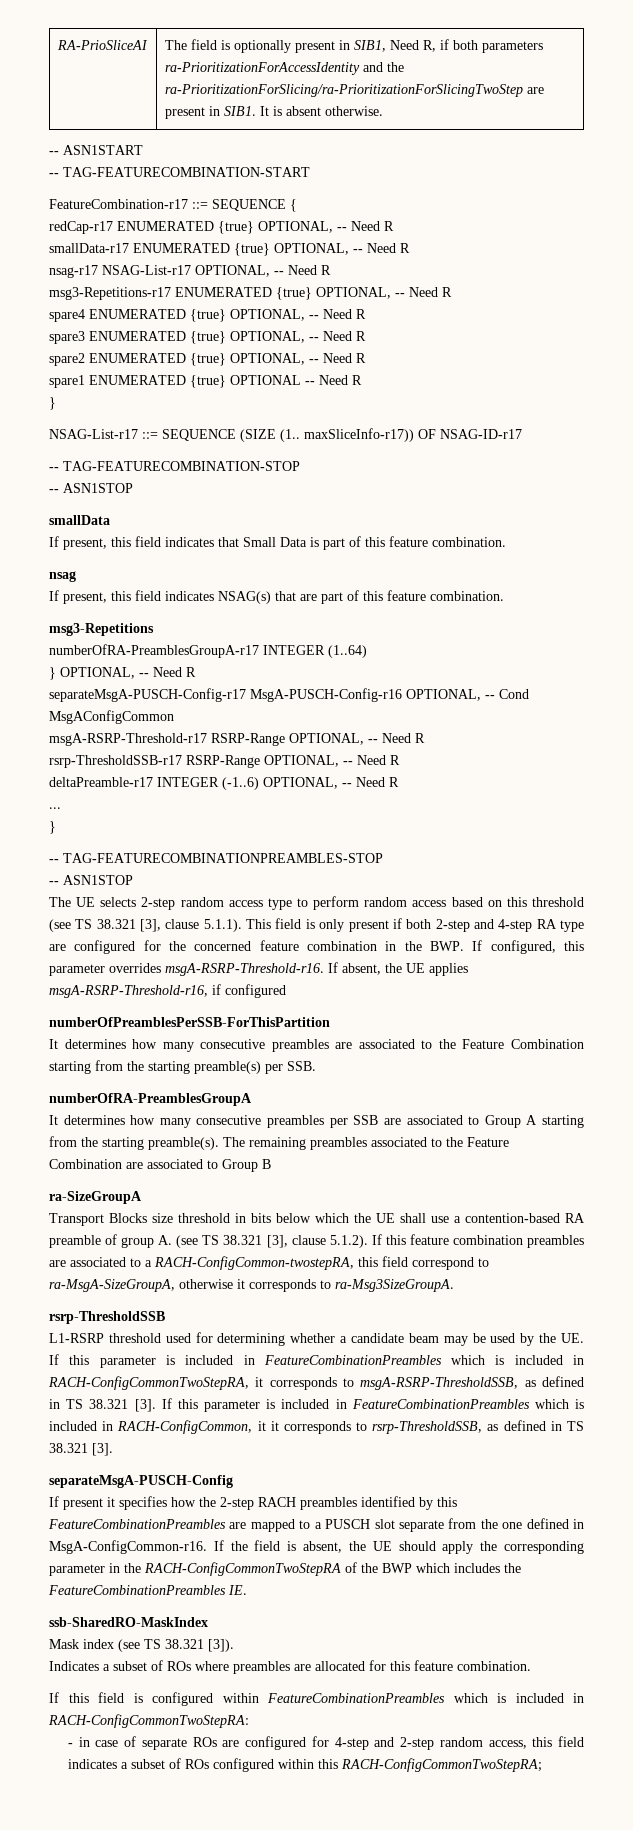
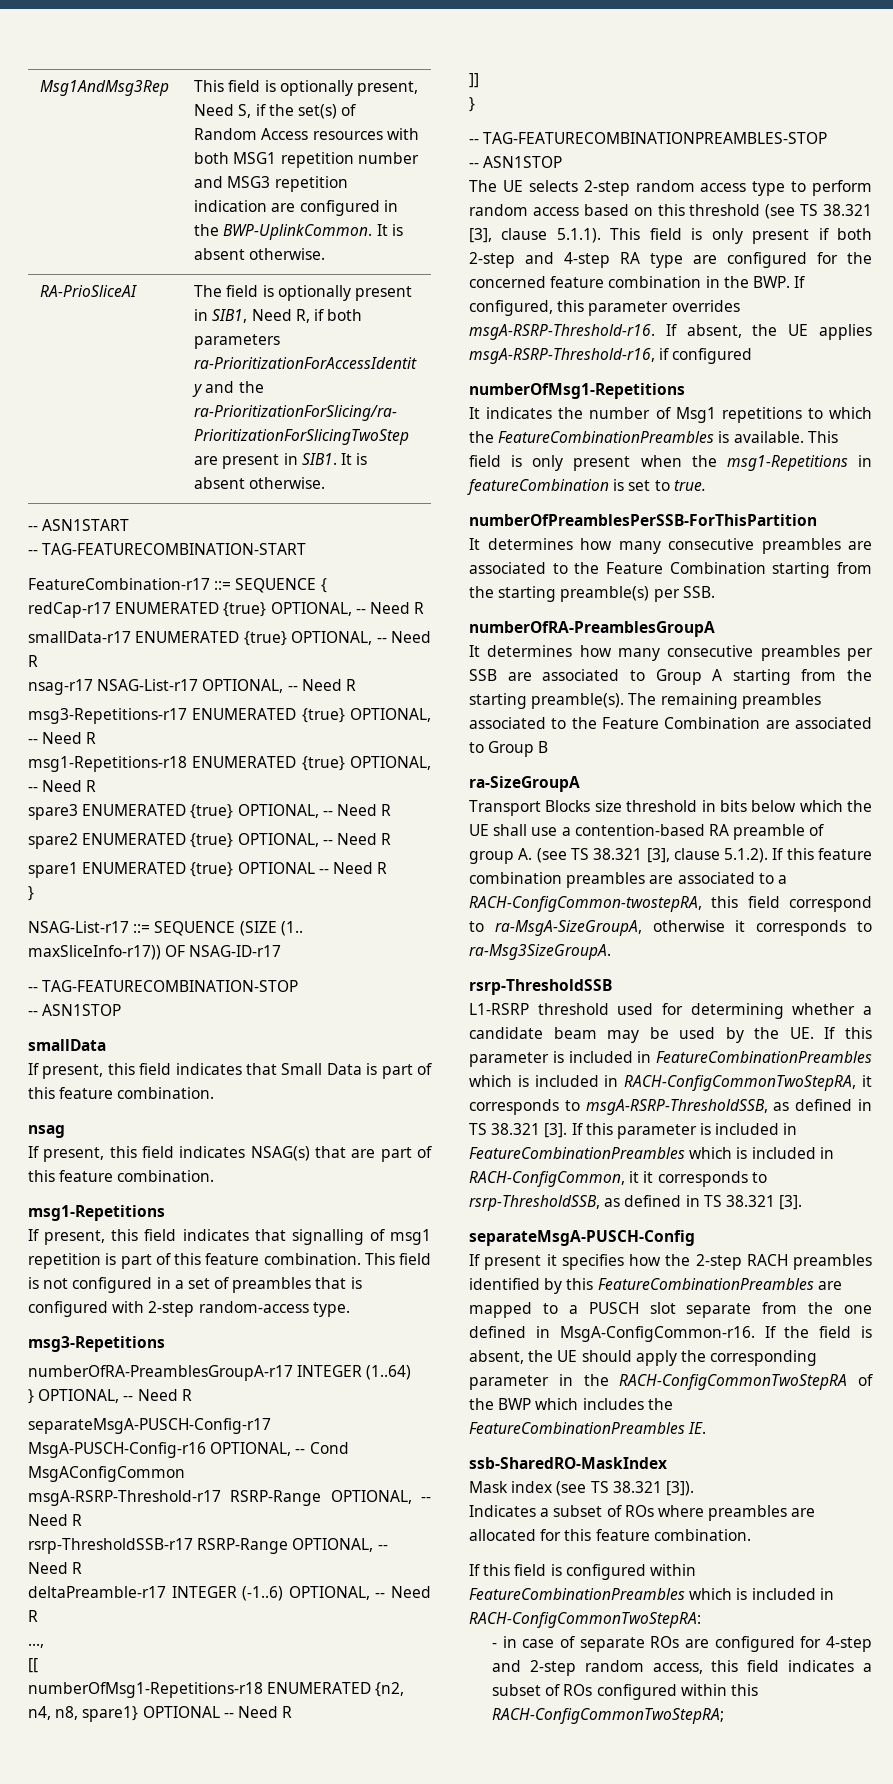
+ Msg1AndMsg3Rep | This field is optionally present, Need S, if the set(s) of Random Access resources with both MSG1 repetition number and MSG3 repetition indication are configured in the BWP-UplinkCommon. It is absent otherwise.
- spare4 ENUMERATED {true} OPTIONAL, -- Need R
+ msg1-Repetitions-r18 ENUMERATED {true} OPTIONAL, -- Need R
  If present, this field indicates NSAG(s) that are part of this feature combination.
+ msg1-Repetitions
+ If present, this field indicates that signalling of msg1 repetition is part of this feature combination. This field is not configured in a set of preambles that is configured with 2-step random-access type.
- ...
+ ...,
+ [[
+ numberOfMsg1-Repetitions-r18 ENUMERATED {n2, n4, n8, spare1} OPTIONAL -- Need R
+ ]]
+ numberOfMsg1-Repetitions
+ It indicates the number of Msg1 repetitions to which the FeatureCombinationPreambles is available. This field is only present when the msg1-Repetitions in featureCombination is set to true.

